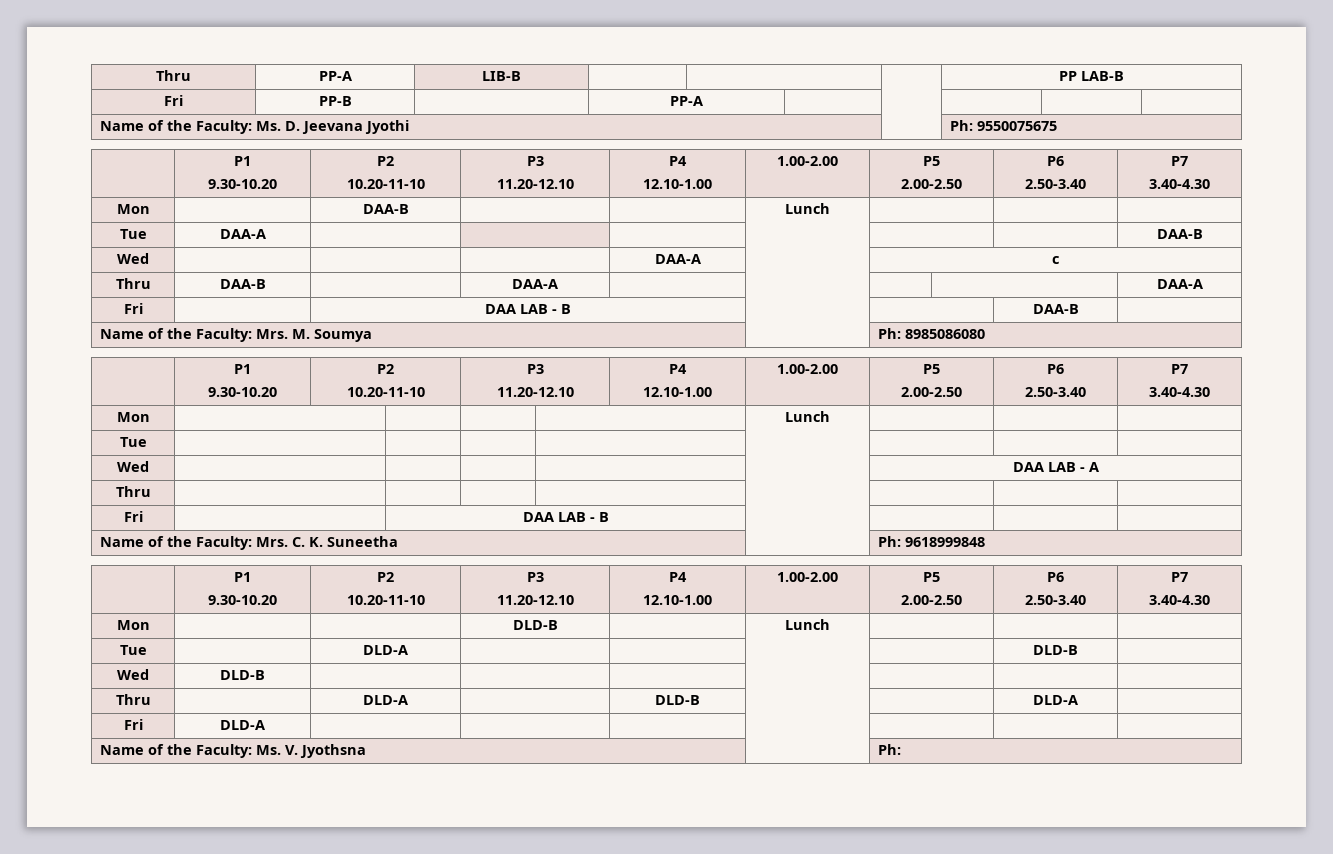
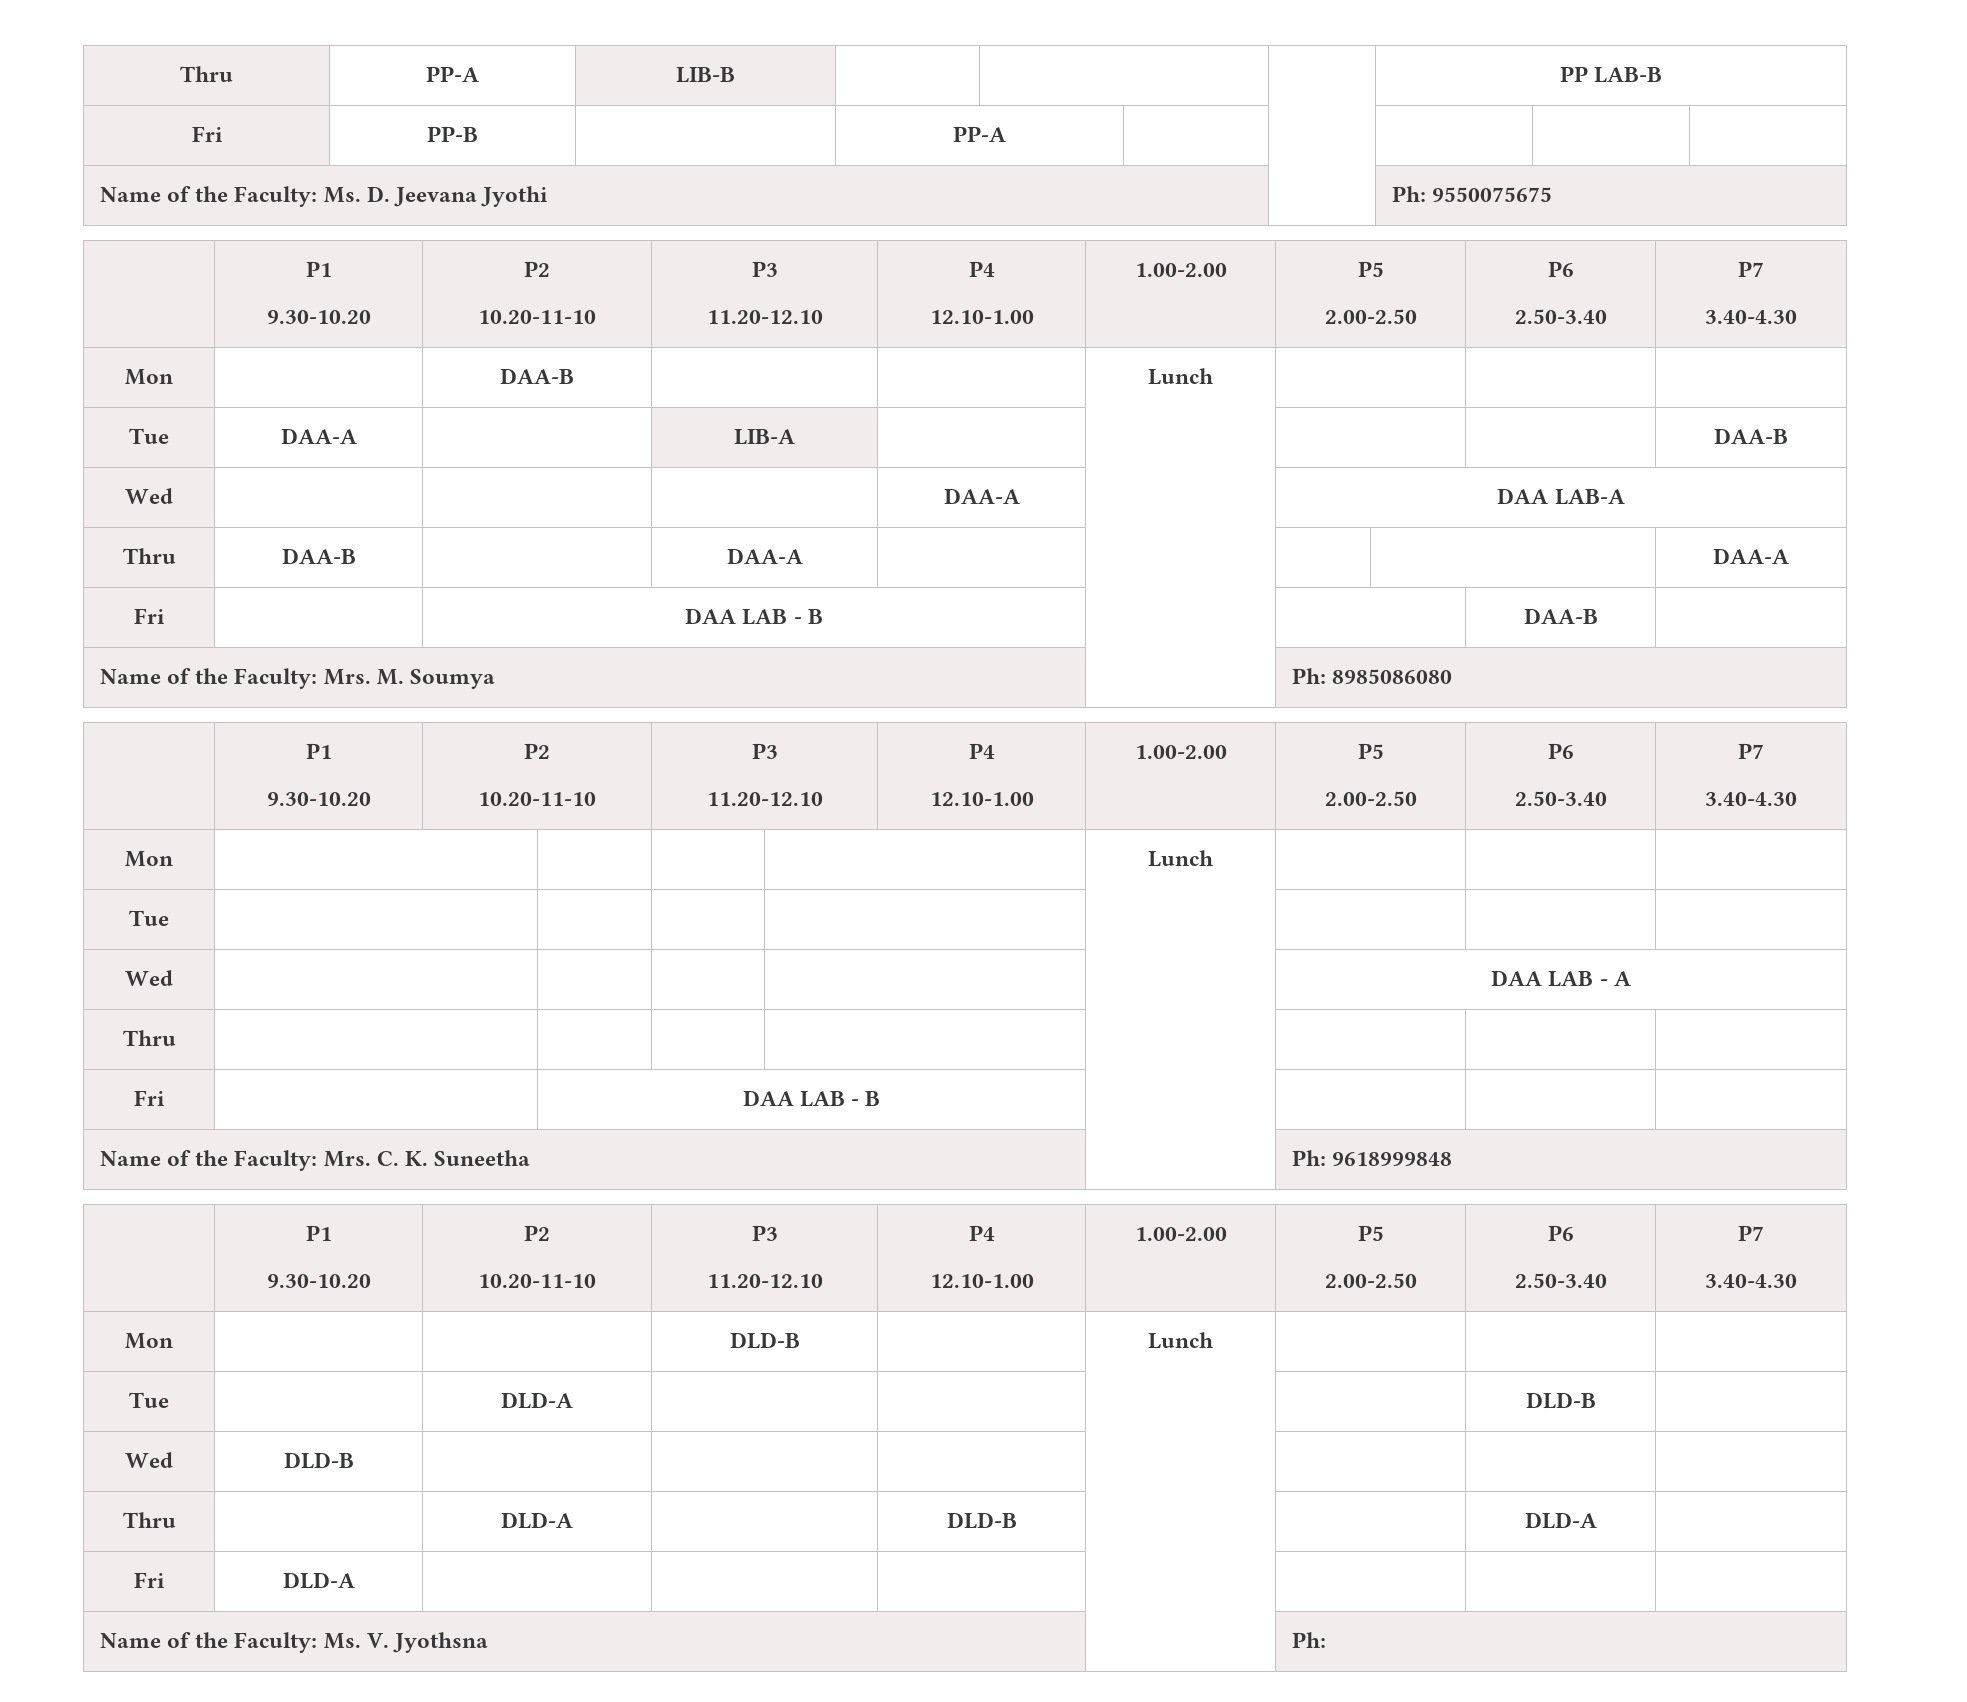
- Tue | DAA-A | | | | | | | DAA-B
+ Tue | DAA-A | | LIB-A | | | | | DAA-B
- Wed | | | | DAA-A | | c
+ Wed | | | | DAA-A | | DAA LAB-A

